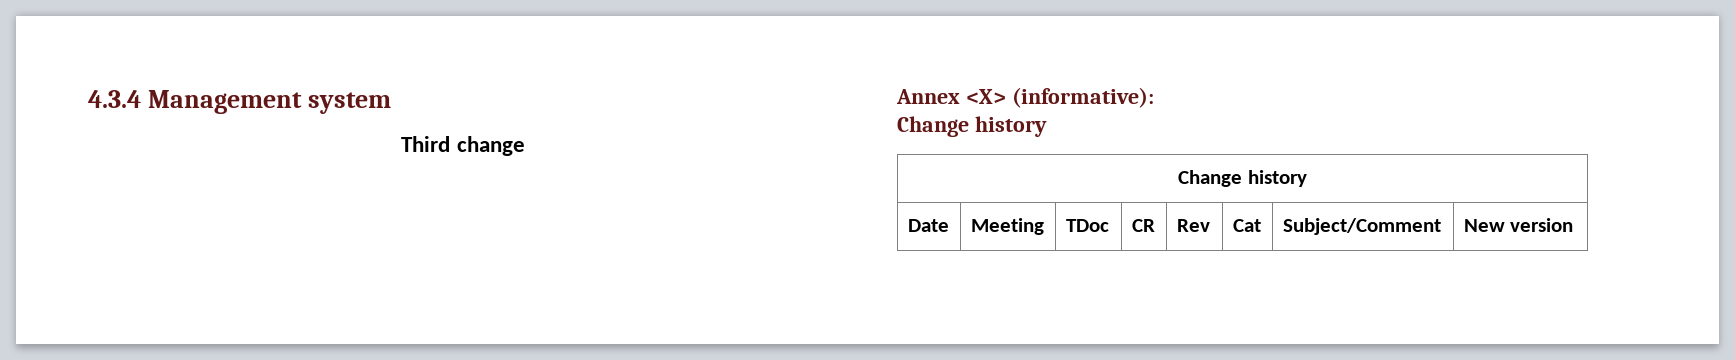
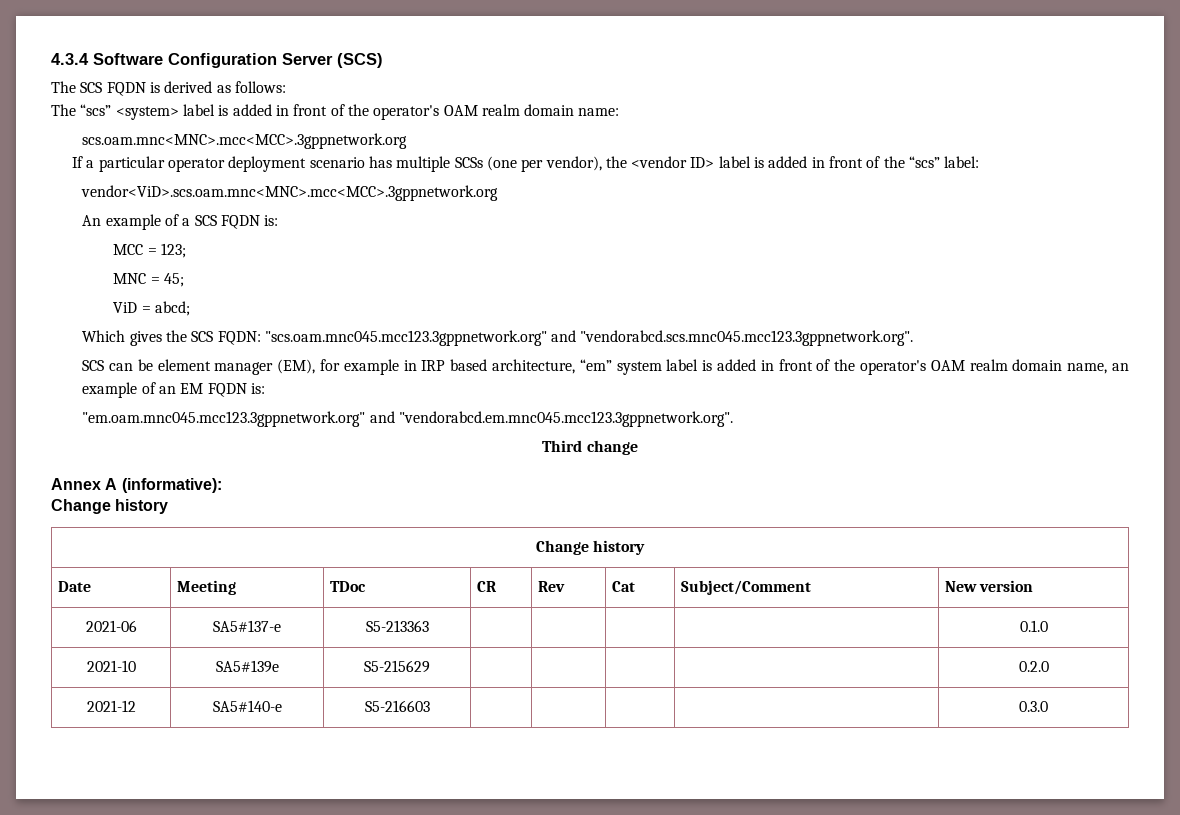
- 4.3.4 Management system
+ 4.3.4 Software Configuration Server (SCS)
+ The SCS FQDN is derived as follows:
+ The “scs” <system> label is added in front of the operator's OAM realm domain name:
+ scs.oam.mnc<MNC>.mcc<MCC>.3gppnetwork.org
+ If a particular operator deployment scenario has multiple SCSs (one per vendor), the <vendor ID> label is added in front of the “scs” label:
+ vendor<ViD>.scs.oam.mnc<MNC>.mcc<MCC>.3gppnetwork.org
+ An example of a SCS FQDN is:
+ MCC = 123;
+ MNC = 45;
+ ViD = abcd;
+ Which gives the SCS FQDN: "scs.oam.mnc045.mcc123.3gppnetwork.org" and "vendorabcd.scs.mnc045.mcc123.3gppnetwork.org".
+ SCS can be element manager (EM), for example in IRP based architecture, “em” system label is added in front of the operator's OAM realm domain name, an example of an EM FQDN is:
+ "em.oam.mnc045.mcc123.3gppnetwork.org" and "vendorabcd.em.mnc045.mcc123.3gppnetwork.org".
- Annex <X> (informative):
+ Annex A (informative):
+ 2021-06 | SA5#137-e | S5-213363 | | | | | 0.1.0
+ 2021-10 | SA5#139e | S5-215629 | | | | | 0.2.0
+ 2021-12 | SA5#140-e | S5-216603 | | | | | 0.3.0

